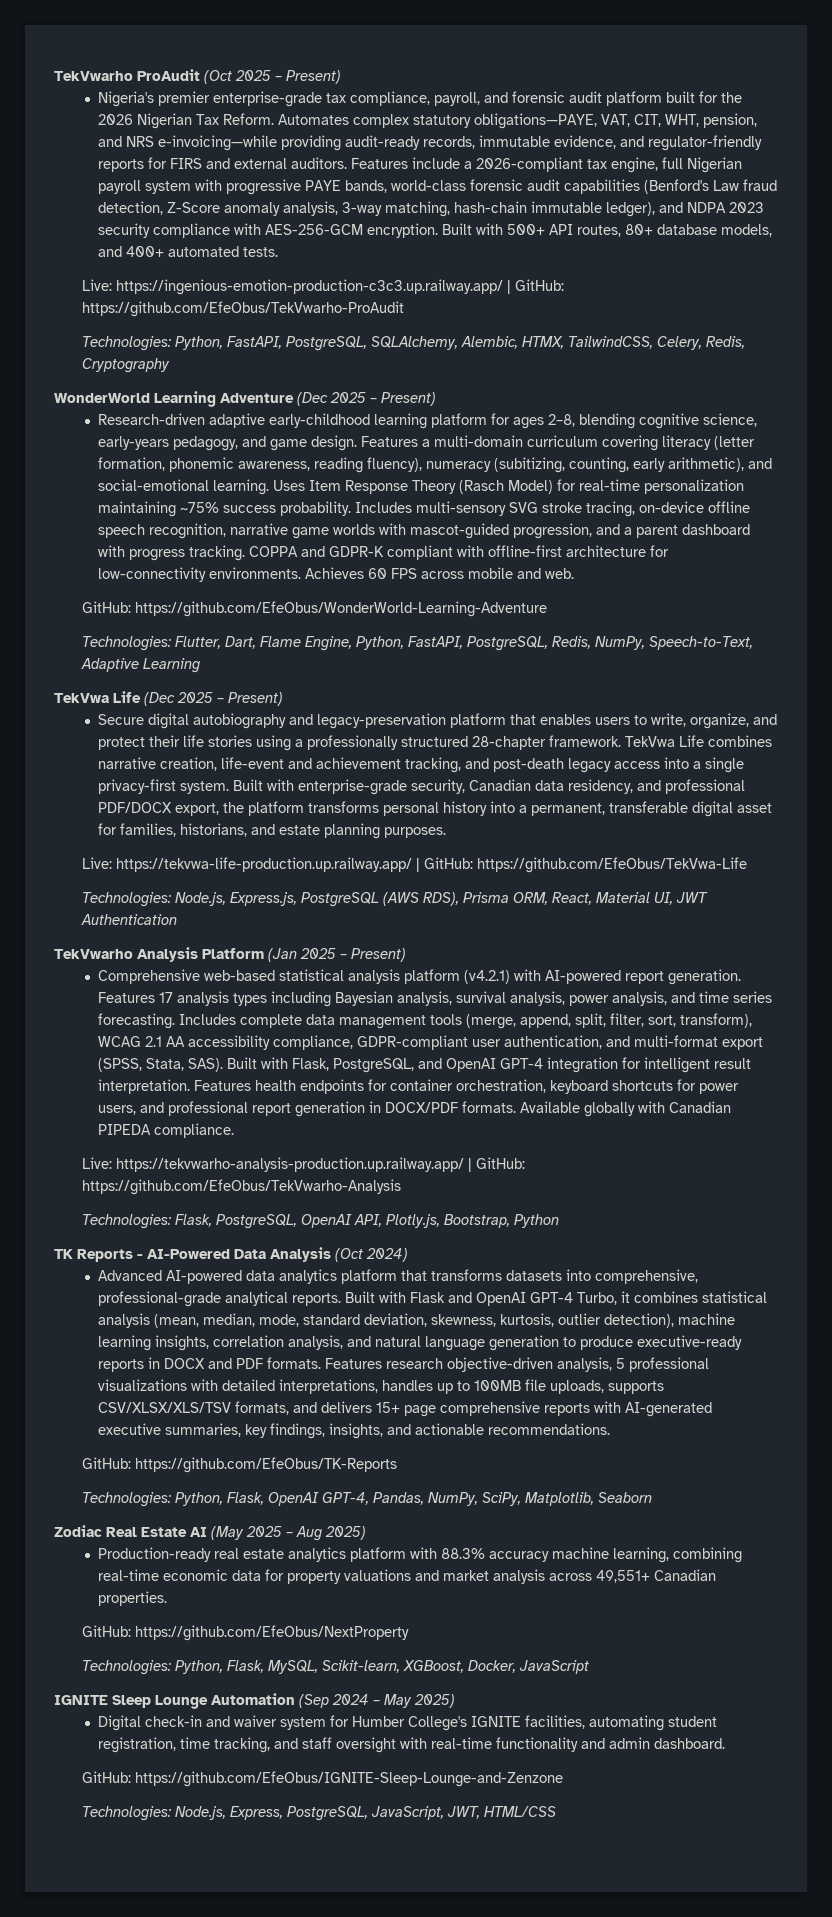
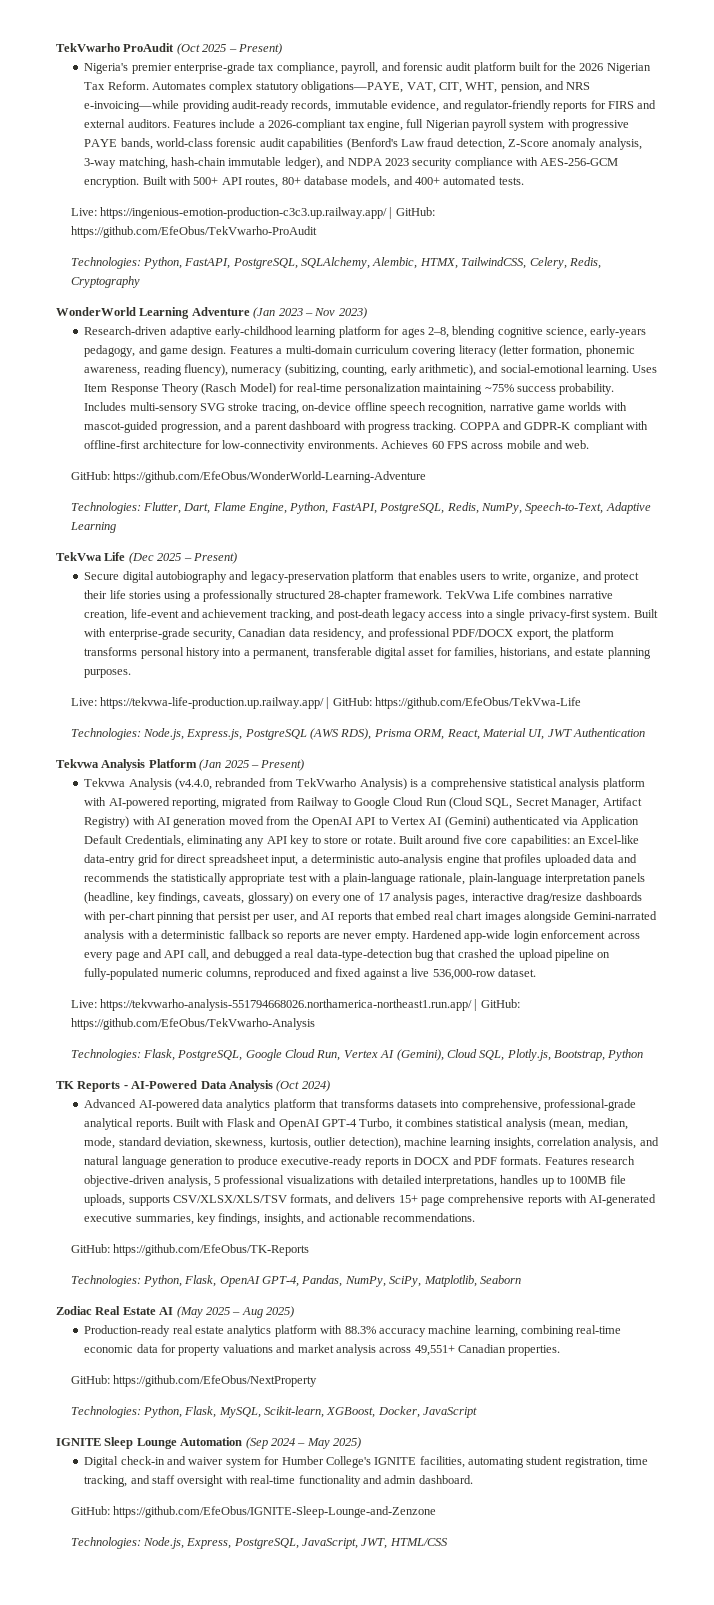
- WonderWorld Learning Adventure (Dec 2025 – Present)
+ WonderWorld Learning Adventure (Jan 2023 – Nov 2023)
- TekVwarho Analysis Platform (Jan 2025 – Present)
+ Tekvwa Analysis Platform (Jan 2025 – Present)
- Comprehensive web-based statistical analysis platform (v4.2.1) with AI-powered report generation. Features 17 analysis types including Bayesian analysis, survival analysis, power analysis, and time series forecasting. Includes complete data management tools (merge, append, split, filter, sort, transform), WCAG 2.1 AA accessibility compliance, GDPR-compliant user authentication, and multi-format export (SPSS, Stata, SAS). Built with Flask, PostgreSQL, and OpenAI GPT-4 integration for intelligent result interpretation. Features health endpoints for container orchestration, keyboard shortcuts for power users, and professional report generation in DOCX/PDF formats. Available globally with Canadian PIPEDA compliance.
- Live: https://tekvwarho-analysis-production.up.railway.app/ | GitHub: https://github.com/EfeObus/TekVwarho-Analysis
+ Tekvwa Analysis (v4.4.0, rebranded from TekVwarho Analysis) is a comprehensive statistical analysis platform with AI-powered reporting, migrated from Railway to Google Cloud Run (Cloud SQL, Secret Manager, Artifact Registry) with AI generation moved from the OpenAI API to Vertex AI (Gemini) authenticated via Application Default Credentials, eliminating any API key to store or rotate. Built around five core capabilities: an Excel-like data-entry grid for direct spreadsheet input, a deterministic auto-analysis engine that profiles uploaded data and recommends the statistically appropriate test with a plain-language rationale, plain-language interpretation panels (headline, key findings, caveats, glossary) on every one of 17 analysis pages, interactive drag/resize dashboards with per-chart pinning that persist per user, and AI reports that embed real chart images alongside Gemini-narrated analysis with a deterministic fallback so reports are never empty. Hardened app-wide login enforcement across every page and API call, and debugged a real data-type-detection bug that crashed the upload pipeline on fully-populated numeric columns, reproduced and fixed against a live 536,000-row dataset.
+ Live: https://tekvwarho-analysis-551794668026.northamerica-northeast1.run.app/ | GitHub: https://github.com/EfeObus/TekVwarho-Analysis
- Technologies: Flask, PostgreSQL, OpenAI API, Plotly.js, Bootstrap, Python
+ Technologies: Flask, PostgreSQL, Google Cloud Run, Vertex AI (Gemini), Cloud SQL, Plotly.js, Bootstrap, Python

